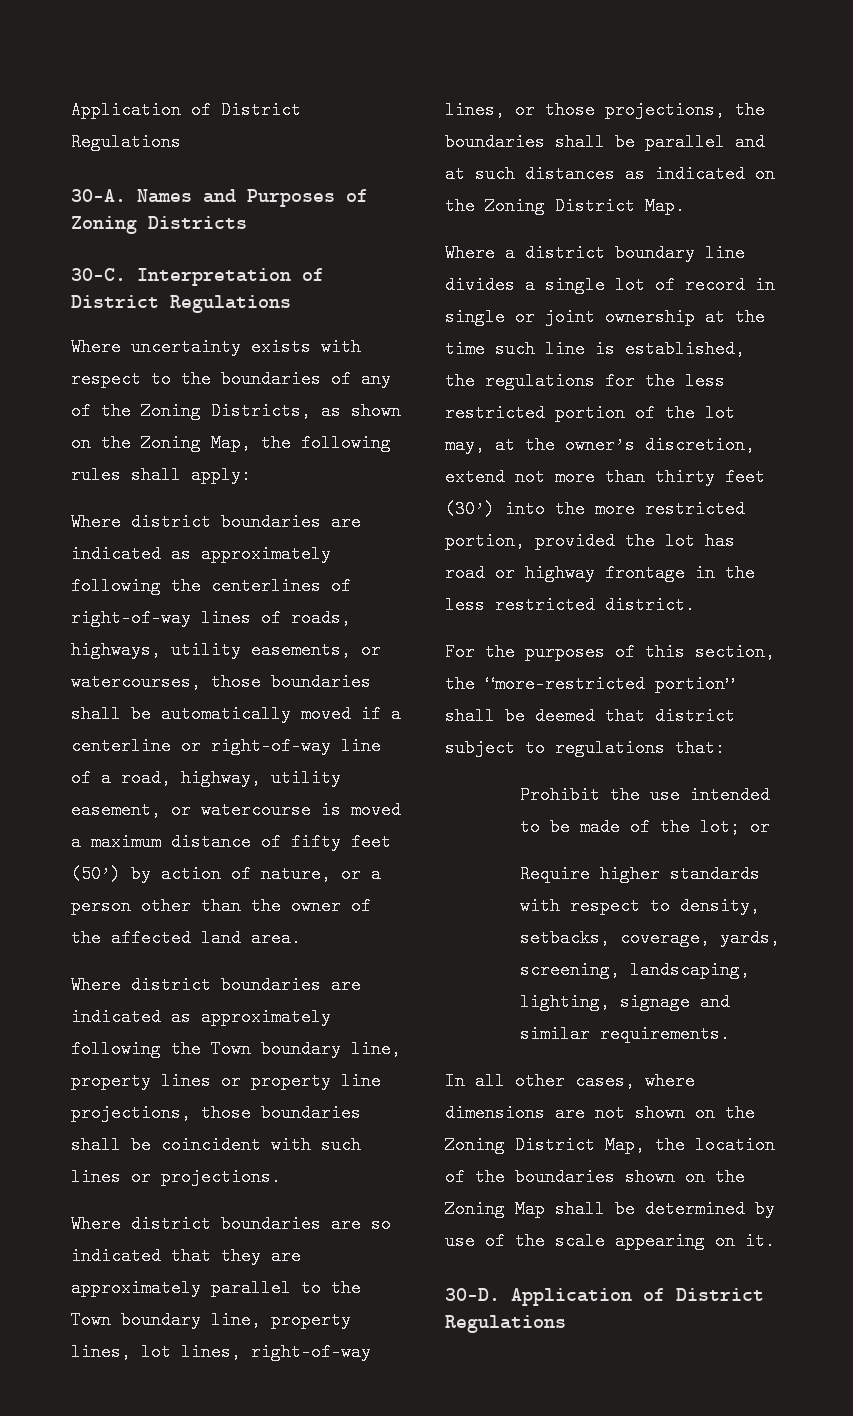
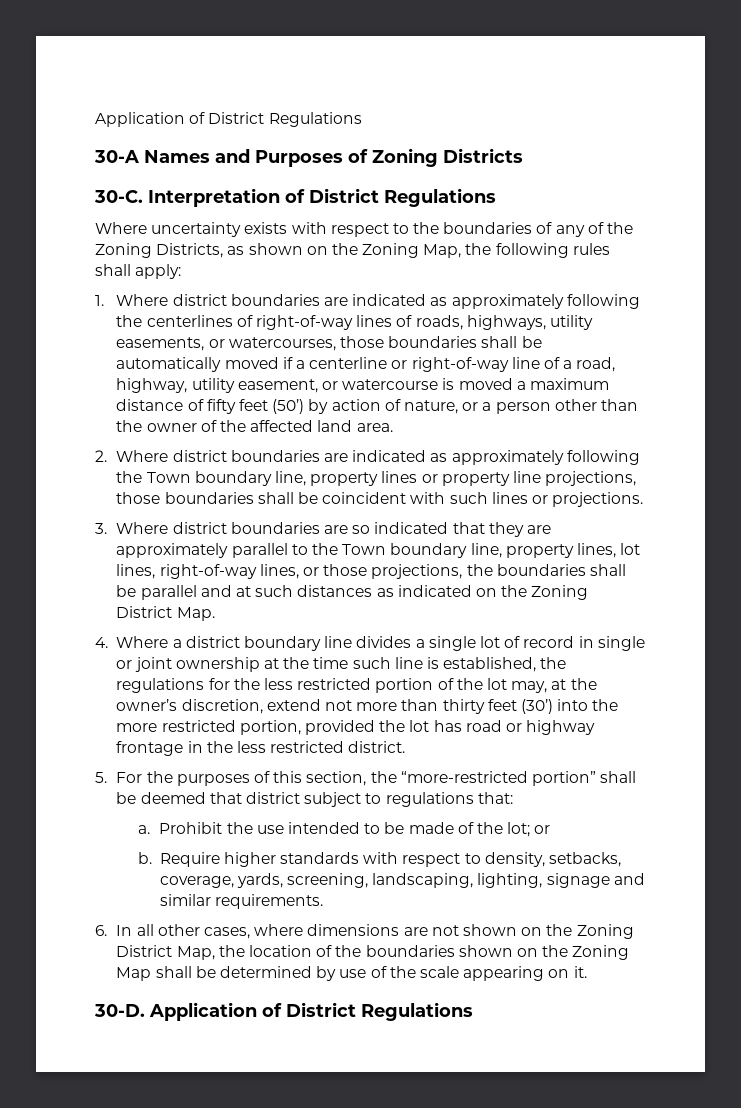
- 30-A. Names and Purposes of Zoning Districts
+ 30-A Names and Purposes of Zoning Districts
- Where district boundaries are indicated as approximately following the centerlines of right-of-way lines of roads, highways, utility easements, or watercourses, those boundaries shall be automatically moved if a centerline or right-of-way line of a road, highway, utility easement, or watercourse is moved a maximum distance of fifty feet (50’) by action of nature, or a person other than the owner of the affected land area.
+ 1. Where district boundaries are indicated as approximately following the centerlines of right-of-way lines of roads, highways, utility easements, or watercourses, those boundaries shall be automatically moved if a centerline or right-of-way line of a road, highway, utility easement, or watercourse is moved a maximum distance of fifty feet (50’) by action of nature, or a person other than the owner of the affected land area.
- Where district boundaries are indicated as approximately following the Town boundary line, property lines or property line projections, those boundaries shall be coincident with such lines or projections.
+ 2. Where district boundaries are indicated as approximately following the Town boundary line, property lines or property line projections, those boundaries shall be coincident with such lines or projections.
- Where district boundaries are so indicated that they are approximately parallel to the Town boundary line, property lines, lot lines, right-of-way lines, or those projections, the boundaries shall be parallel and at such distances as indicated on the Zoning District Map.
+ 3. Where district boundaries are so indicated that they are approximately parallel to the Town boundary line, property lines, lot lines, right-of-way lines, or those projections, the boundaries shall be parallel and at such distances as indicated on the Zoning District Map.
- Where a district boundary line divides a single lot of record in single or joint ownership at the time such line is established, the regulations for the less restricted portion of the lot may, at the owner’s discretion, extend not more than thirty feet (30’) into the more restricted portion, provided the lot has road or highway frontage in the less restricted district.
+ 4. Where a district boundary line divides a single lot of record in single or joint ownership at the time such line is established, the regulations for the less restricted portion of the lot may, at the owner’s discretion, extend not more than thirty feet (30’) into the more restricted portion, provided the lot has road or highway frontage in the less restricted district.
- For the purposes of this section, the “more-restricted portion” shall be deemed that district subject to regulations that:
+ 5. For the purposes of this section, the “more-restricted portion” shall be deemed that district subject to regulations that:
+ a.
+ b.
- In all other cases, where dimensions are not shown on the Zoning District Map, the location of the boundaries shown on the Zoning Map shall be determined by use of the scale appearing on it.
+ 6. In all other cases, where dimensions are not shown on the Zoning District Map, the location of the boundaries shown on the Zoning Map shall be determined by use of the scale appearing on it.

